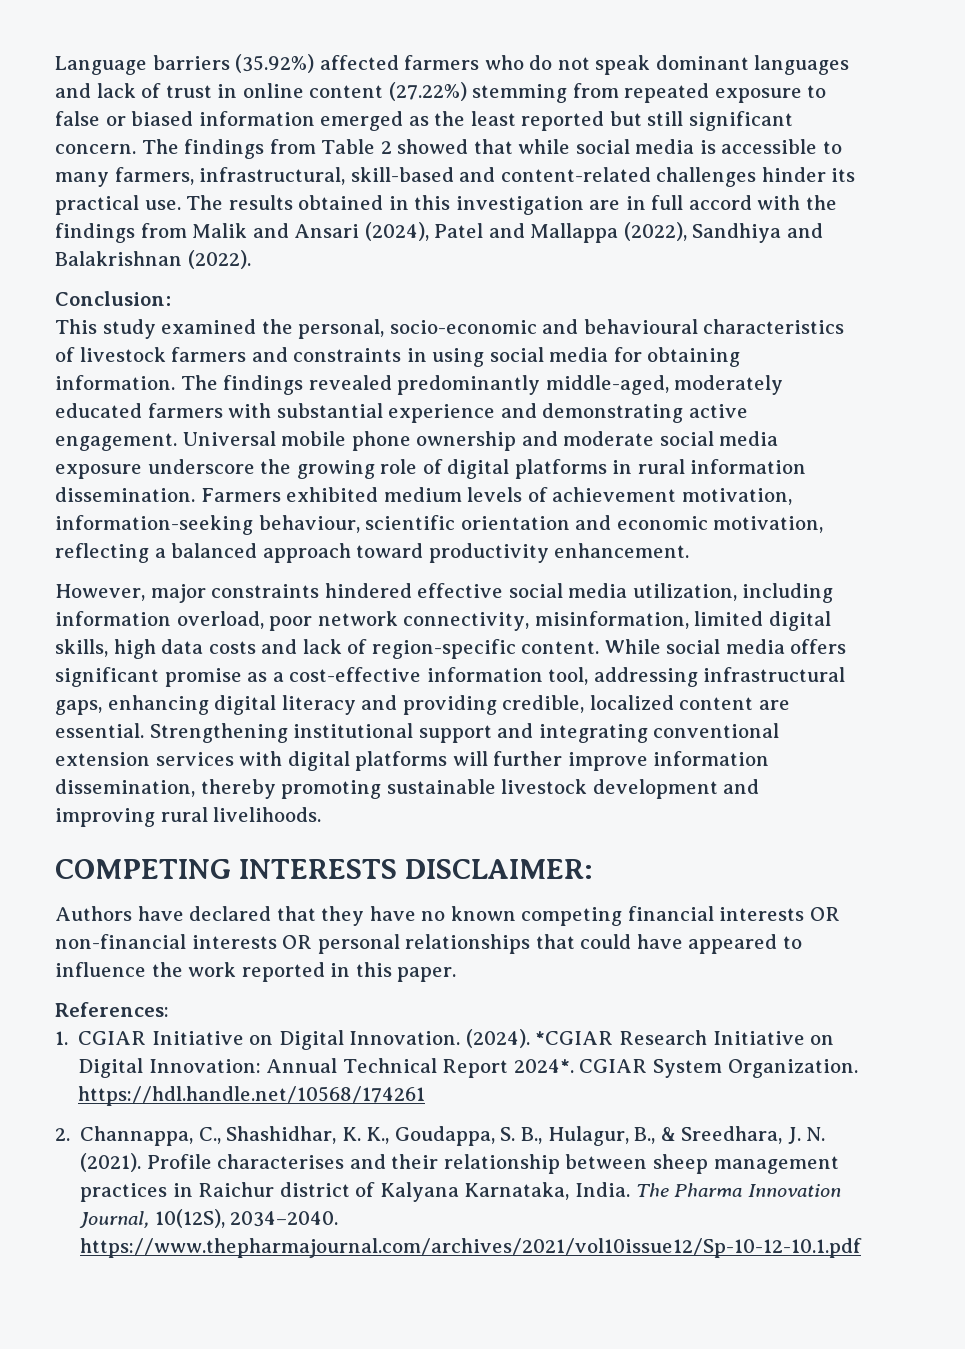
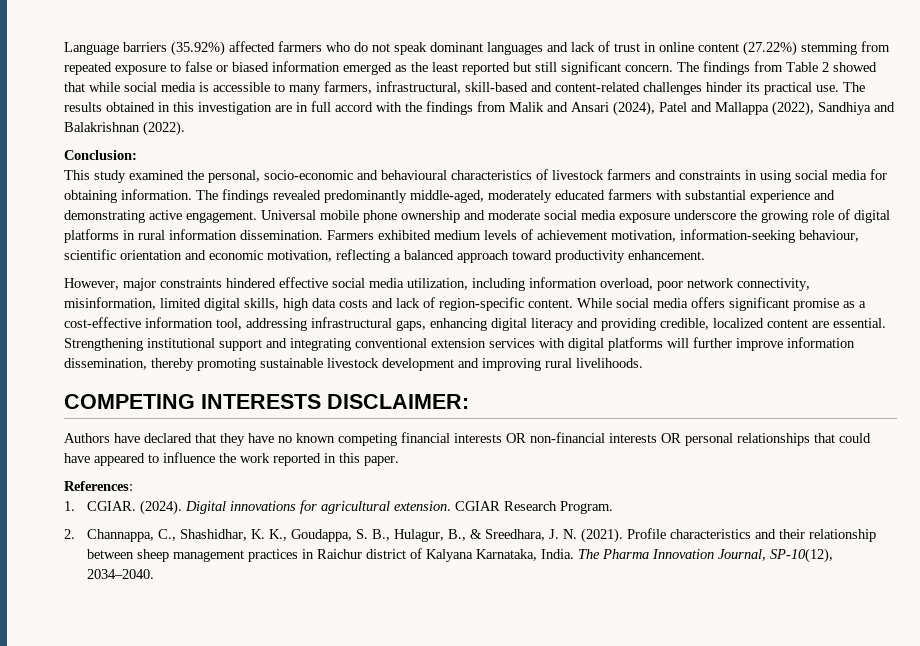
- 1. CGIAR Initiative on Digital Innovation. (2024). *CGIAR Research Initiative on Digital Innovation: Annual Technical Report 2024*. CGIAR System Organization. https://hdl.handle.net/10568/174261
+ 1. CGIAR. (2024). Digital innovations for agricultural extension. CGIAR Research Program.
- Profile characterises and their relationship between sheep management practices in Raichur district of Kalyana Karnataka, India.
+ Profile characteristics and their relationship between sheep management practices in Raichur district of Kalyana Karnataka, India.
- The Pharma Innovation Journal, 10(12S), 2034–2040. https://www.thepharmajournal.com/archives/2021/vol10issue12/Sp-10-12-10.1.pdf
+ The Pharma Innovation Journal, SP-10(12), 2034–2040.

